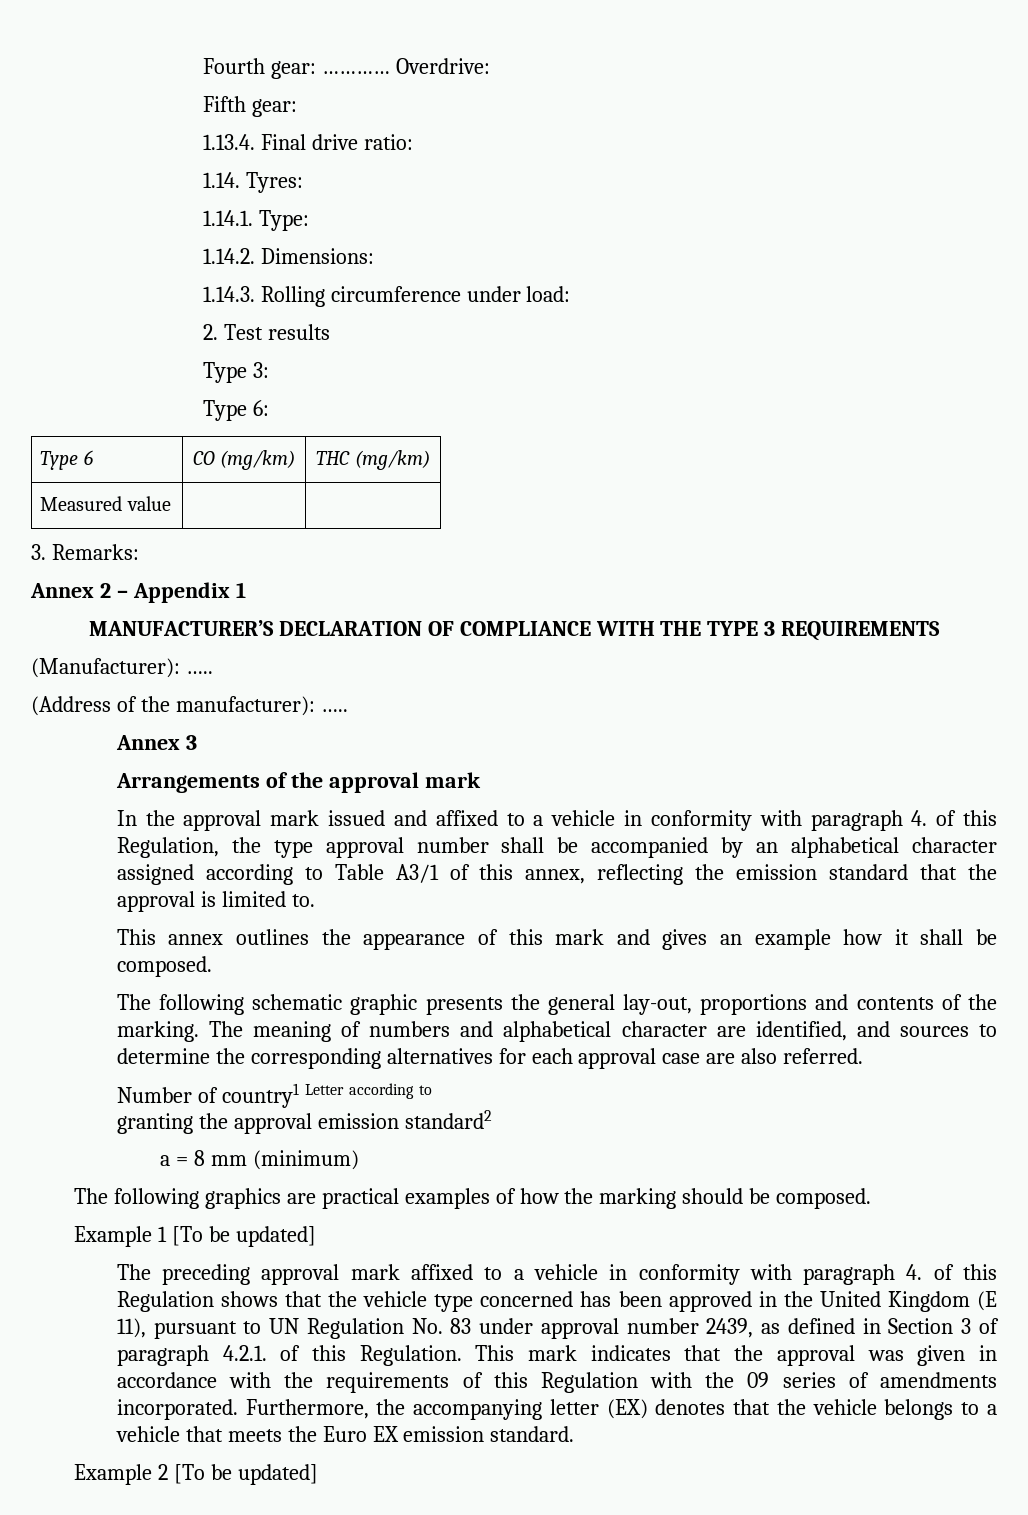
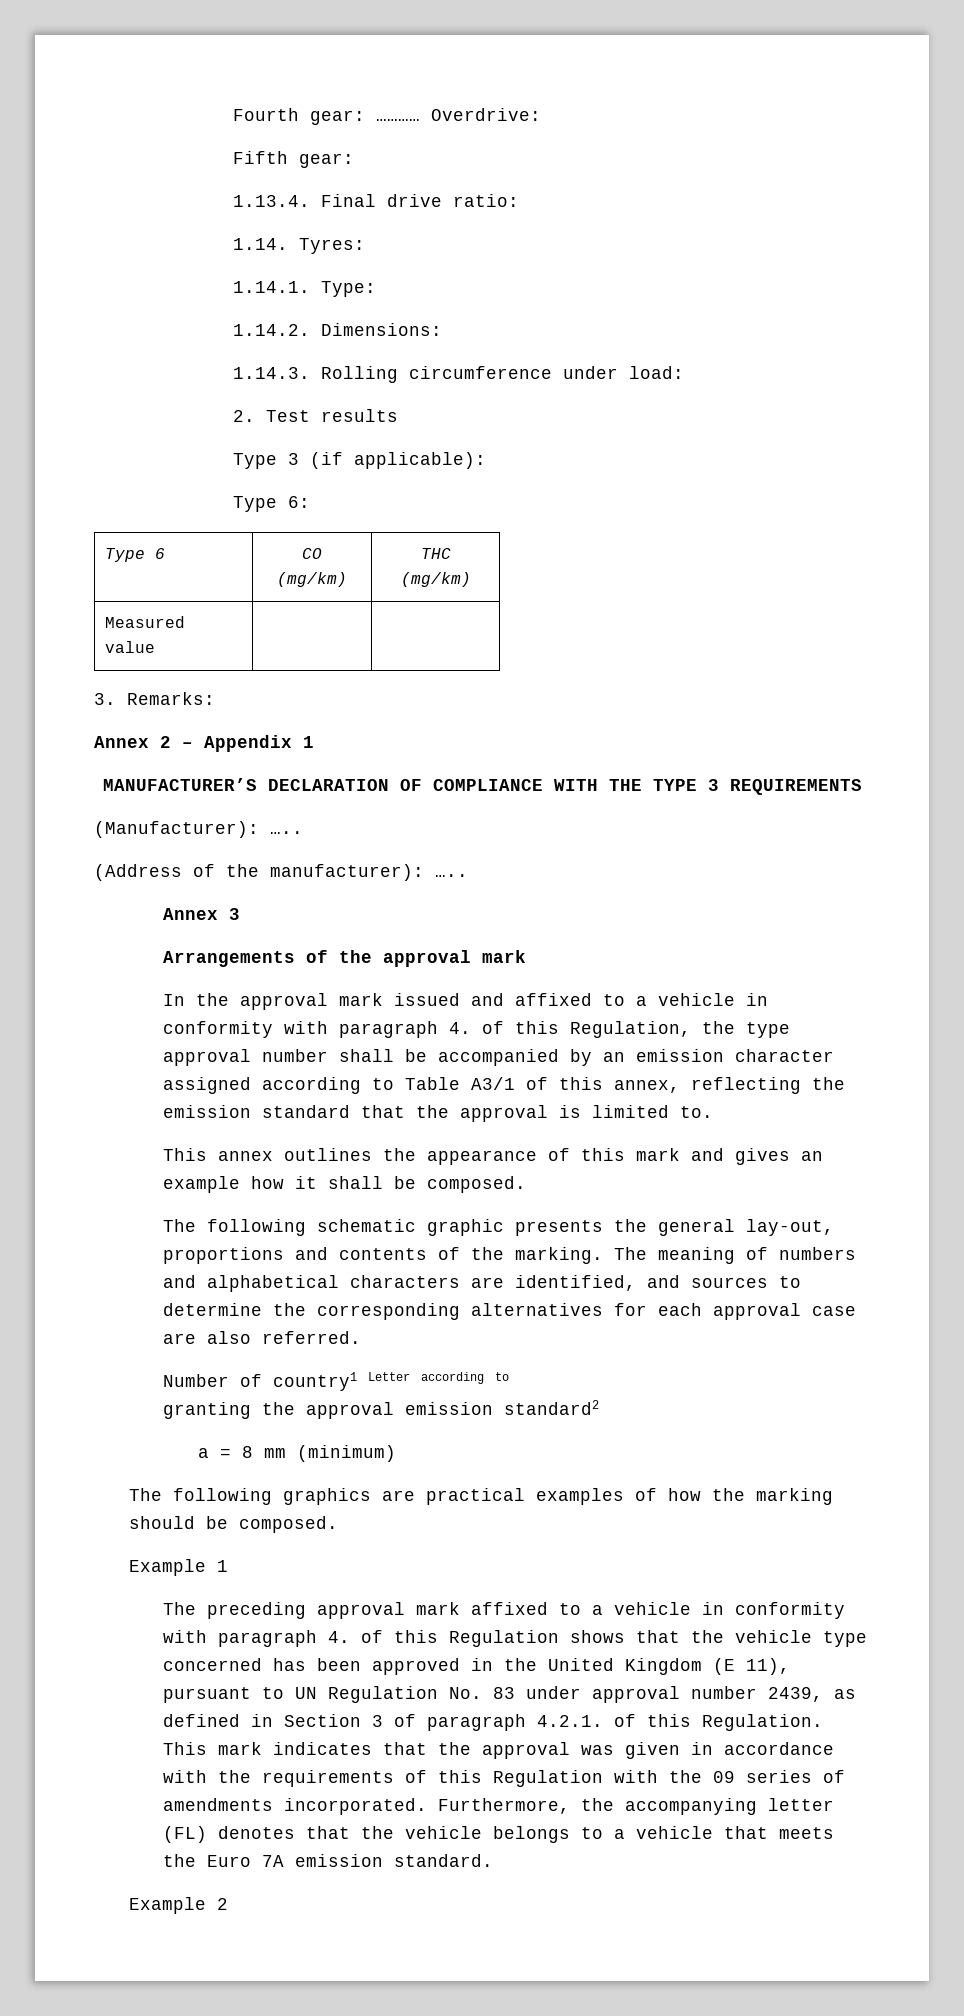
- Type 3:
+ Type 3 (if applicable):
- In the approval mark issued and affixed to a vehicle in conformity with paragraph 4. of this Regulation, the type approval number shall be accompanied by an alphabetical character assigned according to Table A3/1 of this annex, reflecting the emission standard that the approval is limited to.
+ In the approval mark issued and affixed to a vehicle in conformity with paragraph 4. of this Regulation, the type approval number shall be accompanied by an emission character assigned according to Table A3/1 of this annex, reflecting the emission standard that the approval is limited to.
- The meaning of numbers and alphabetical character are identified, and sources to determine the corresponding alternatives for each approval case are also referred.
+ The meaning of numbers and alphabetical characters are identified, and sources to determine the corresponding alternatives for each approval case are also referred.
- Example 1 [To be updated]
+ Example 1
- Furthermore, the accompanying letter (EX) denotes that the vehicle belongs to a vehicle that meets the Euro EX emission standard.
+ Furthermore, the accompanying letter (FL) denotes that the vehicle belongs to a vehicle that meets the Euro 7A emission standard.
- Example 2 [To be updated]
+ Example 2

